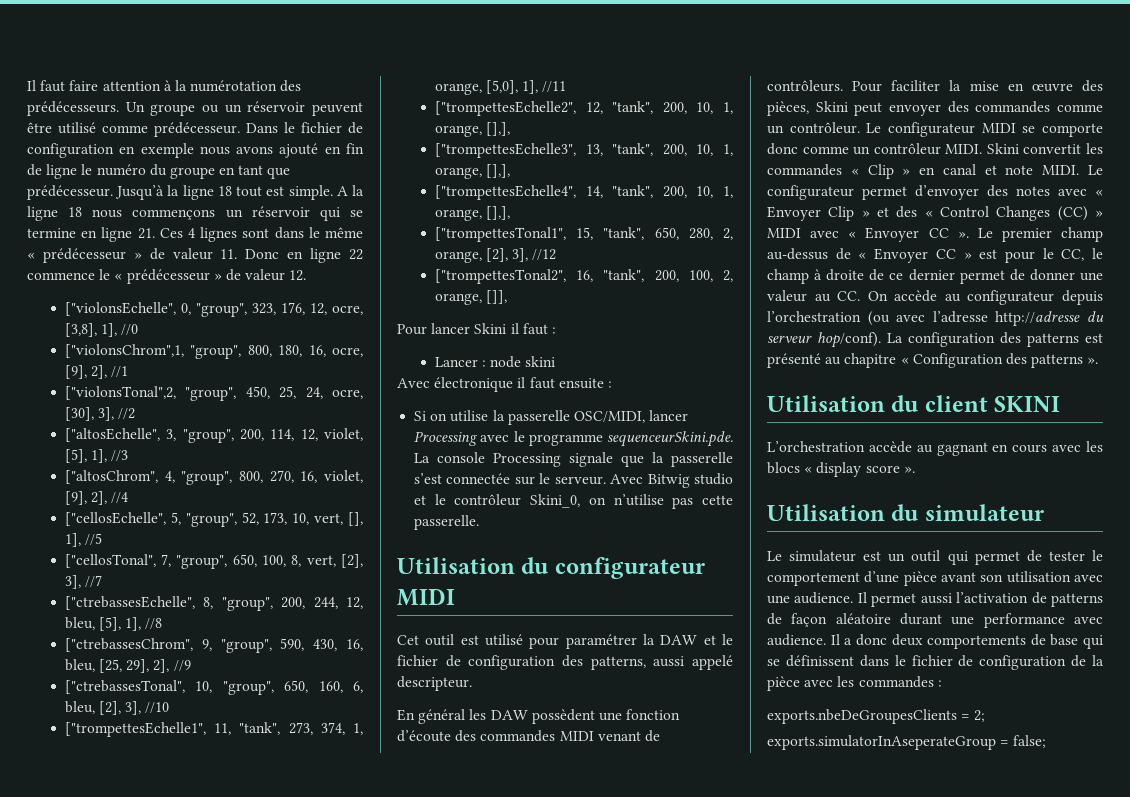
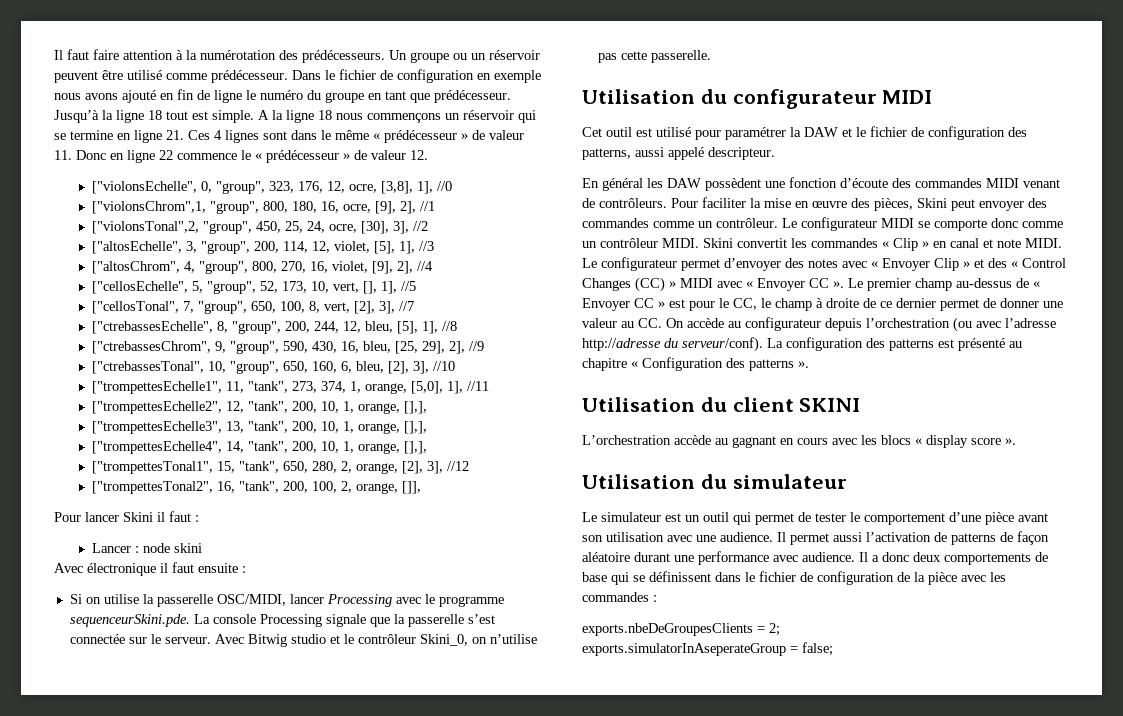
- Le premier champ au-dessus de « Envoyer CC » est pour le CC, le champ à droite de ce dernier permet de donner une valeur au CC. On accède au configurateur depuis l’orchestration (ou avec l’adresse http://adresse du serveur hop/conf).
+ Le premier champ au-dessus de « Envoyer CC » est pour le CC, le champ à droite de ce dernier permet de donner une valeur au CC. On accède au configurateur depuis l’orchestration (ou avec l’adresse http://adresse du serveur/conf).

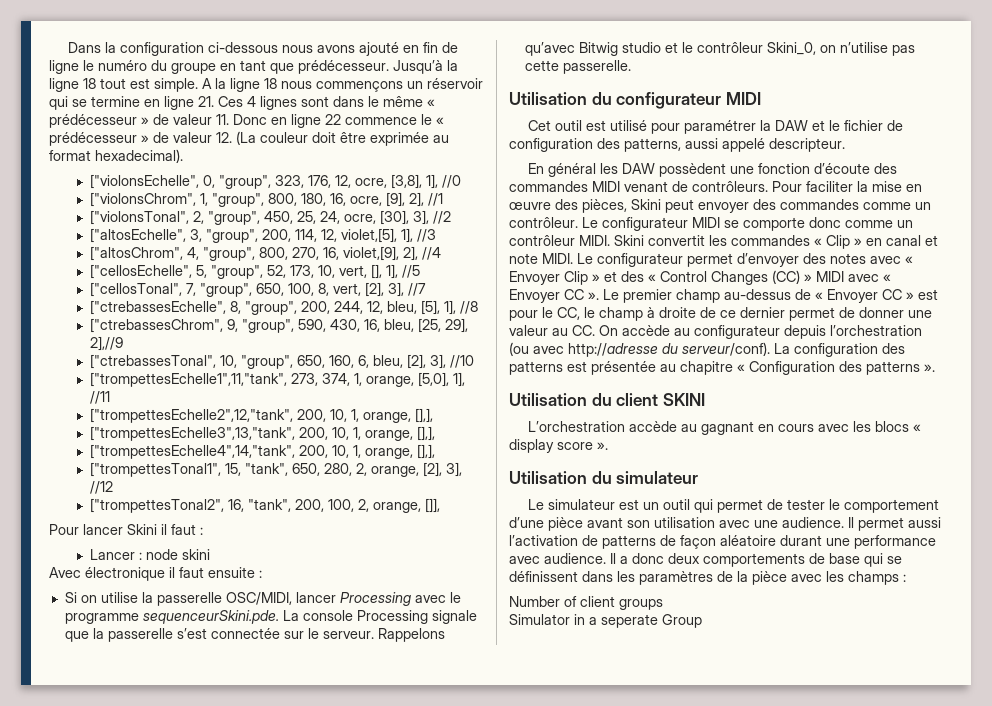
- Il faut faire attention à la numérotation des prédécesseurs. Un groupe ou un réservoir peuvent être utilisé comme prédécesseur. Dans le fichier de configuration en exemple nous avons ajouté en fin de ligne le numéro du groupe en tant que prédécesseur.
+ Dans la configuration ci-dessous nous avons ajouté en fin de ligne le numéro du groupe en tant que prédécesseur.
- A la ligne 18 nous commençons un réservoir qui se termine en ligne 21. Ces 4 lignes sont dans le même « prédécesseur » de valeur 11. Donc en ligne 22 commence le « prédécesseur » de valeur 12.
+ A la ligne 18 nous commençons un réservoir qui se termine en ligne 21. Ces 4 lignes sont dans le même « prédécesseur » de valeur 11. Donc en ligne 22 commence le « prédécesseur » de valeur 12. (La couleur doit être exprimée au format hexadecimal).
- ["violonsChrom",1, "group", 800, 180, 16, ocre, [9], 2], //1
+ ["violonsChrom", 1, "group", 800, 180, 16, ocre, [9], 2], //1
- ["violonsTonal",2, "group", 450, 25, 24, ocre, [30], 3], //2
+ ["violonsTonal", 2, "group", 450, 25, 24, ocre, [30], 3], //2
- ["altosEchelle", 3, "group", 200, 114, 12, violet, [5], 1], //3
+ ["altosEchelle", 3, "group", 200, 114, 12, violet,[5], 1], //3
- ["altosChrom", 4, "group", 800, 270, 16, violet, [9], 2], //4
+ ["altosChrom", 4, "group", 800, 270, 16, violet,[9], 2], //4
- ["ctrebassesChrom", 9, "group", 590, 430, 16, bleu, [25, 29], 2], //9
+ ["ctrebassesChrom", 9, "group", 590, 430, 16, bleu, [25, 29], 2],//9
- ["trompettesEchelle1", 11, "tank", 273, 374, 1, orange, [5,0], 1], //11
+ ["trompettesEchelle1",11,"tank", 273, 374, 1, orange, [5,0], 1], //11
- ["trompettesEchelle2", 12, "tank", 200, 10, 1, orange, [],],
- ["trompettesEchelle3", 13, "tank", 200, 10, 1, orange, [],],
- ["trompettesEchelle4", 14, "tank", 200, 10, 1, orange, [],],
+ ["trompettesEchelle2",12,"tank", 200, 10, 1, orange, [],],
+ ["trompettesEchelle3",13,"tank", 200, 10, 1, orange, [],],
+ ["trompettesEchelle4",14,"tank", 200, 10, 1, orange, [],],
- Avec Bitwig studio et le contrôleur Skini_0, on n’utilise pas cette passerelle.
+ Rappelons qu’avec Bitwig studio et le contrôleur Skini_0, on n’utilise pas cette passerelle.
- Le premier champ au-dessus de « Envoyer CC » est pour le CC, le champ à droite de ce dernier permet de donner une valeur au CC. On accède au configurateur depuis l’orchestration (ou avec l’adresse http://adresse du serveur/conf).
+ Le premier champ au-dessus de « Envoyer CC » est pour le CC, le champ à droite de ce dernier permet de donner une valeur au CC. On accède au configurateur depuis l’orchestration (ou avec http://adresse du serveur/conf).
- La configuration des patterns est présenté au chapitre « Configuration des patterns ».
+ La configuration des patterns est présentée au chapitre « Configuration des patterns ».
- Il a donc deux comportements de base qui se définissent dans le fichier de configuration de la pièce avec les commandes :
- exports.nbeDeGroupesClients = 2;
- exports.simulatorInAseperateGroup = false;
+ Il a donc deux comportements de base qui se définissent dans les paramètres de la pièce avec les champs :
+ Number of client groups
+ Simulator in a seperate Group

